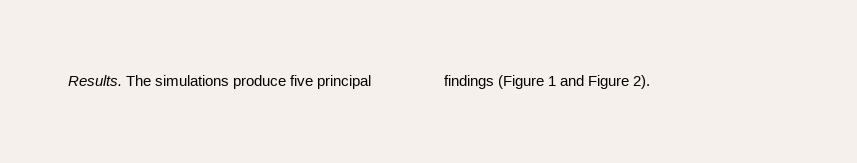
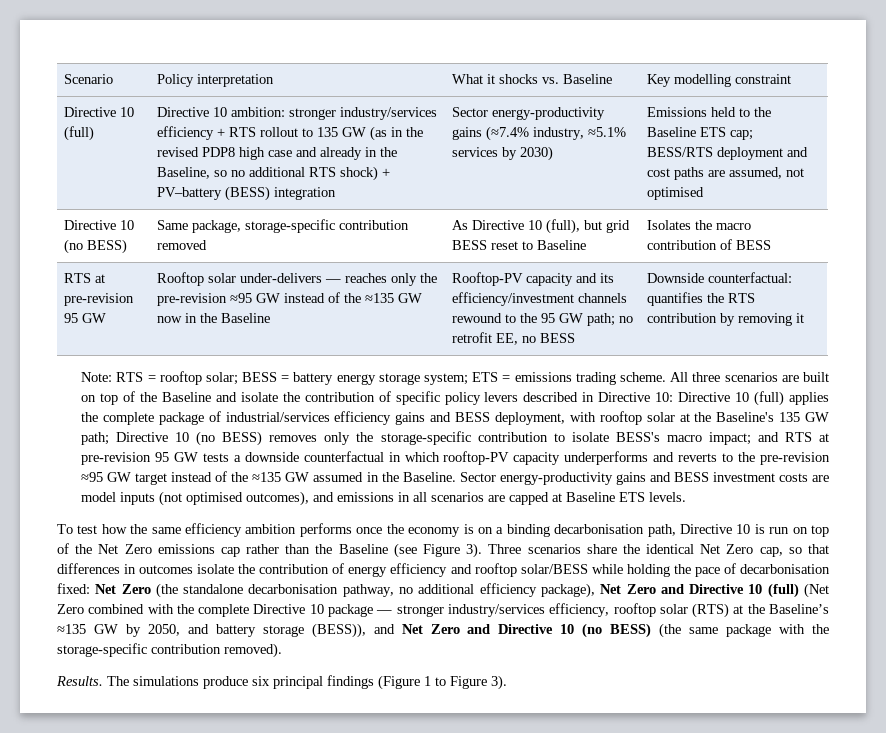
+ Scenario | Policy interpretation | What it shocks vs. Baseline | Key modelling constraint
+ Directive 10 (full) | Directive 10 ambition: stronger industry/services efficiency + RTS rollout to 135 GW (as in the revised PDP8 high case and already in the Baseline, so no additional RTS shock) + PV–battery (BESS) integration | Sector energy-productivity gains (≈7.4% industry, ≈5.1% services by 2030) | Emissions held to the Baseline ETS cap; BESS/RTS deployment and cost paths are assumed, not optimised
+ Directive 10 (no BESS) | Same package, storage-specific contribution removed | As Directive 10 (full), but grid BESS reset to Baseline | Isolates the macro contribution of BESS
+ RTS at pre-revision 95 GW | Rooftop solar under-delivers — reaches only the pre-revision ≈95 GW instead of the ≈135 GW now in the Baseline | Rooftop-PV capacity and its efficiency/investment channels rewound to the 95 GW path; no retrofit EE, no BESS | Downside counterfactual: quantifies the RTS contribution by removing it
+ Note: RTS = rooftop solar; BESS = battery energy storage system; ETS = emissions trading scheme. All three scenarios are built on top of the Baseline and isolate the contribution of specific policy levers described in Directive 10: Directive 10 (full) applies the complete package of industrial/services efficiency gains and BESS deployment, with rooftop solar at the Baseline's 135 GW path; Directive 10 (no BESS) removes only the storage-specific contribution to isolate BESS's macro impact; and RTS at pre-revision 95 GW tests a downside counterfactual in which rooftop-PV capacity underperforms and reverts to the pre-revision ≈95 GW target instead of the ≈135 GW assumed in the Baseline. Sector energy-productivity gains and BESS investment costs are model inputs (not optimised outcomes), and emissions in all scenarios are capped at Baseline ETS levels.
+ To test how the same efficiency ambition performs once the economy is on a binding decarbonisation path, Directive 10 is run on top of the Net Zero emissions cap rather than the Baseline (see Figure 3). Three scenarios share the identical Net Zero cap, so that differences in outcomes isolate the contribution of energy efficiency and rooftop solar/BESS while holding the pace of decarbonisation fixed: Net Zero (the standalone decarbonisation pathway, no additional efficiency package), Net Zero and Directive 10 (full) (Net Zero combined with the complete Directive 10 package — stronger industry/services efficiency, rooftop solar (RTS) at the Baseline’s ≈135 GW by 2050, and battery storage (BESS)), and Net Zero and Directive 10 (no BESS) (the same package with the storage-specific contribution removed).
- The simulations produce five principal findings (Figure 1 and Figure 2).
+ The simulations produce six principal findings (Figure 1 to Figure 3).

